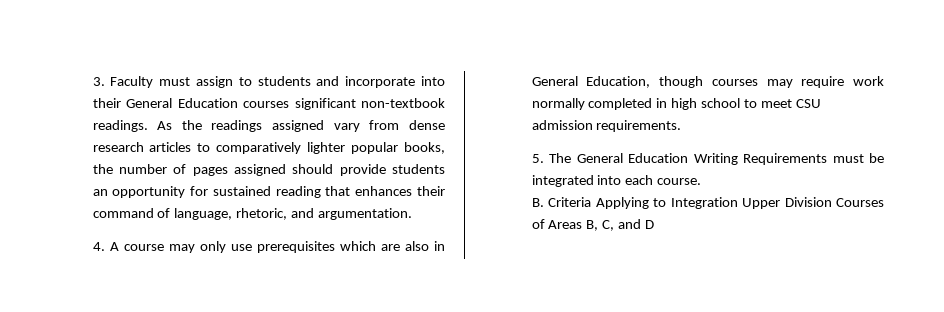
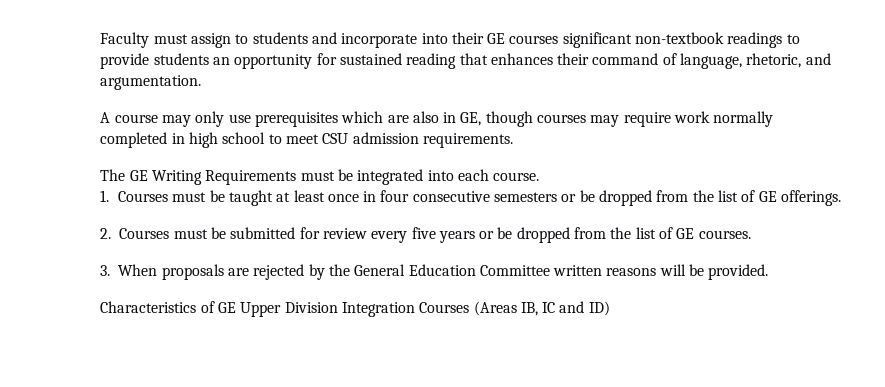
- 3. Faculty must assign to students and incorporate into their General Education courses significant non-textbook readings. As the readings assigned vary from dense research articles to comparatively lighter popular books, the number of pages assigned should provide students an opportunity for sustained reading that enhances their command of language, rhetoric, and argumentation.
+ Faculty must assign to students and incorporate into their GE courses significant non-textbook readings to provide students an opportunity for sustained reading that enhances their command of language, rhetoric, and argumentation.
- 4. A course may only use prerequisites which are also in General Education, though courses may require work normally completed in high school to meet CSU admission requirements.
+ A course may only use prerequisites which are also in GE, though courses may require work normally completed in high school to meet CSU admission requirements.
- 5. The General Education Writing Requirements must be integrated into each course.
+ The GE Writing Requirements must be integrated into each course.
- B. Criteria Applying to Integration Upper Division Courses of Areas B, C, and D
+ 1. Courses must be taught at least once in four consecutive semesters or be dropped from the list of GE offerings.
+ 2. Courses must be submitted for review every five years or be dropped from the list of GE courses.
+ 3. When proposals are rejected by the General Education Committee written reasons will be provided.
+ Characteristics of GE Upper Division Integration Courses (Areas IB, IC and ID)

